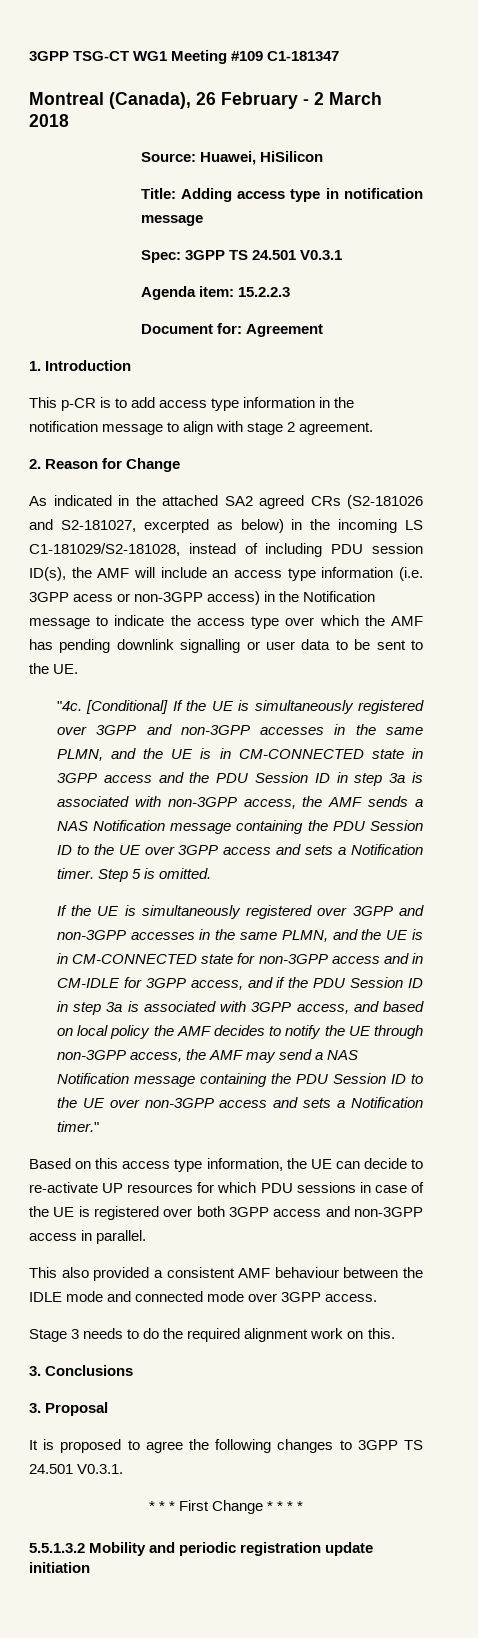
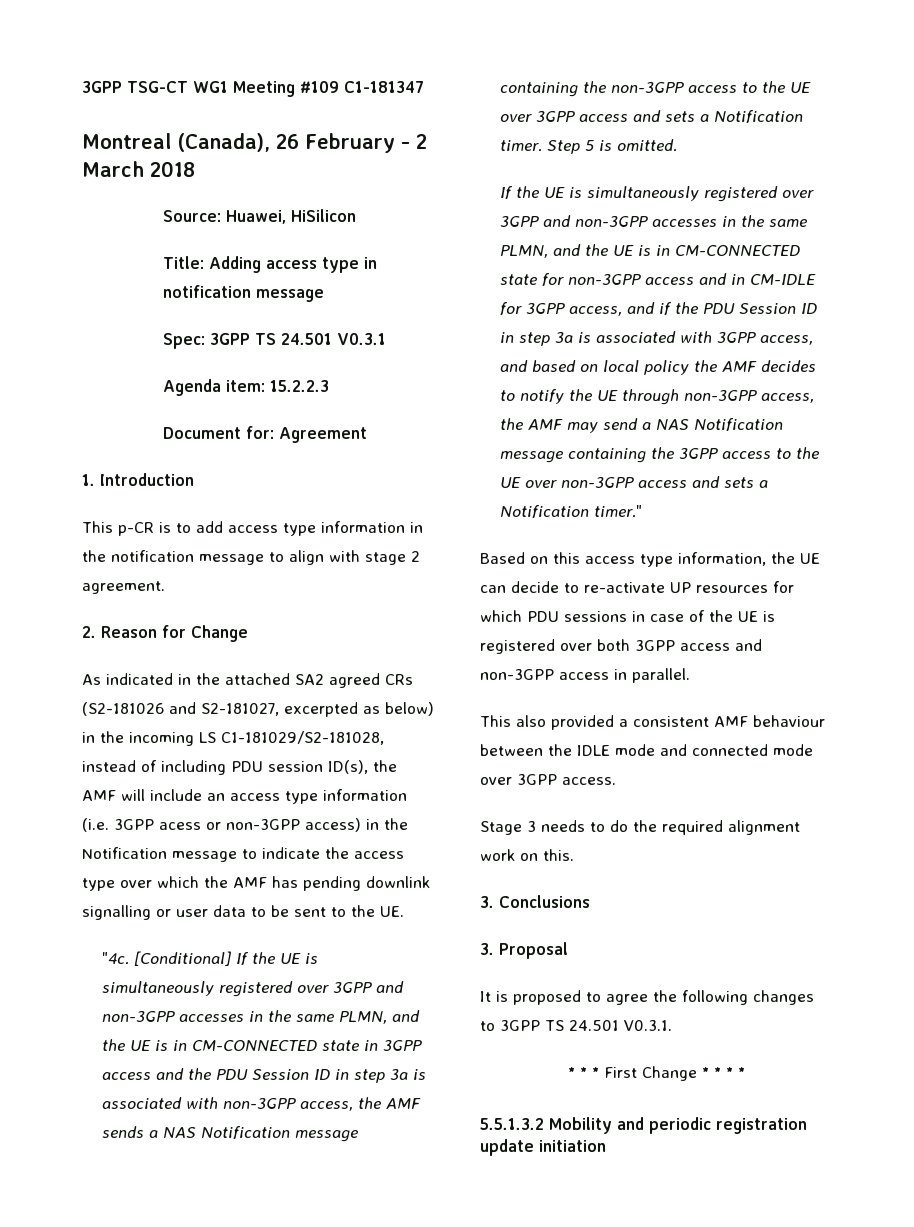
- [Conditional] If the UE is simultaneously registered over 3GPP and non-3GPP accesses in the same PLMN, and the UE is in CM-CONNECTED state in 3GPP access and the PDU Session ID in step 3a is associated with non-3GPP access, the AMF sends a NAS Notification message containing the PDU Session ID to the UE over 3GPP access and sets a Notification timer.
+ [Conditional] If the UE is simultaneously registered over 3GPP and non-3GPP accesses in the same PLMN, and the UE is in CM-CONNECTED state in 3GPP access and the PDU Session ID in step 3a is associated with non-3GPP access, the AMF sends a NAS Notification message containing the non-3GPP access to the UE over 3GPP access and sets a Notification timer.
- If the UE is simultaneously registered over 3GPP and non-3GPP accesses in the same PLMN, and the UE is in CM-CONNECTED state for non-3GPP access and in CM-IDLE for 3GPP access, and if the PDU Session ID in step 3a is associated with 3GPP access, and based on local policy the AMF decides to notify the UE through non-3GPP access, the AMF may send a NAS Notification message containing the PDU Session ID to the UE over non-3GPP access and sets a Notification timer."
+ If the UE is simultaneously registered over 3GPP and non-3GPP accesses in the same PLMN, and the UE is in CM-CONNECTED state for non-3GPP access and in CM-IDLE for 3GPP access, and if the PDU Session ID in step 3a is associated with 3GPP access, and based on local policy the AMF decides to notify the UE through non-3GPP access, the AMF may send a NAS Notification message containing the 3GPP access to the UE over non-3GPP access and sets a Notification timer."

